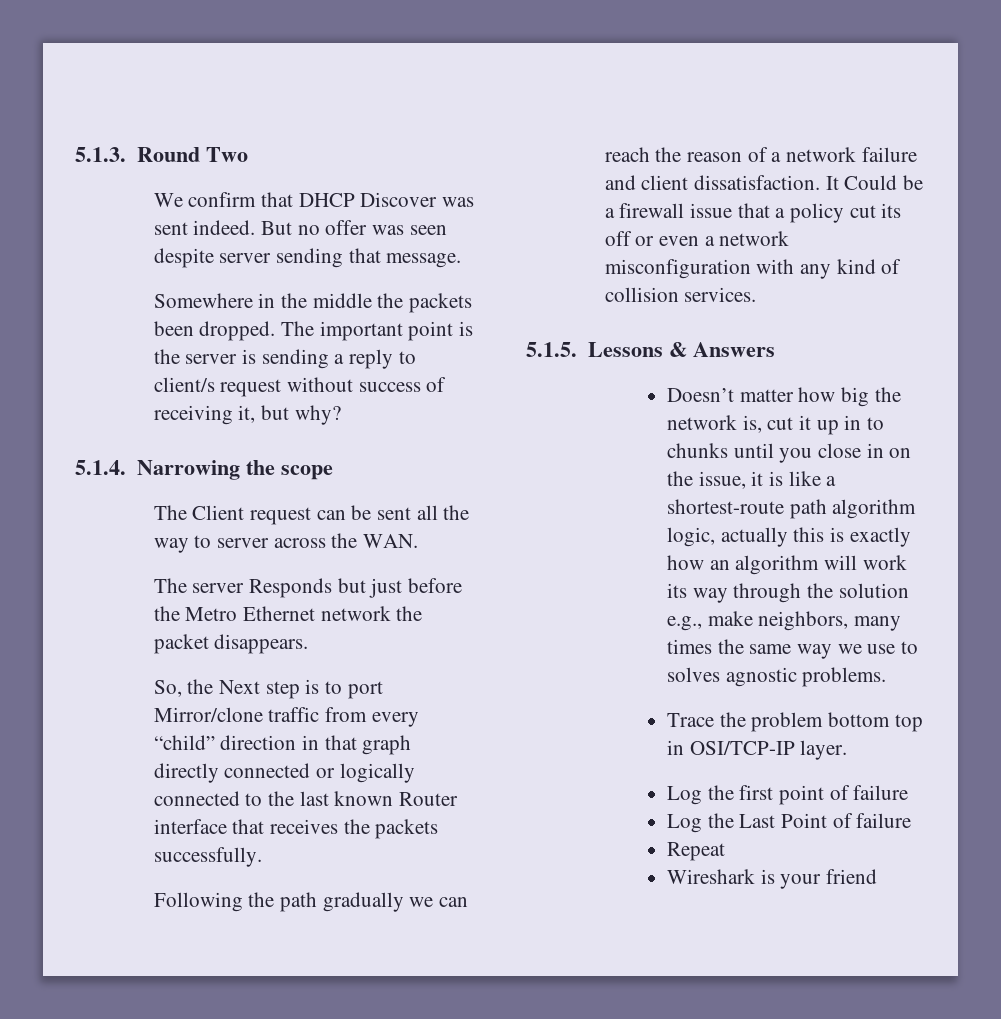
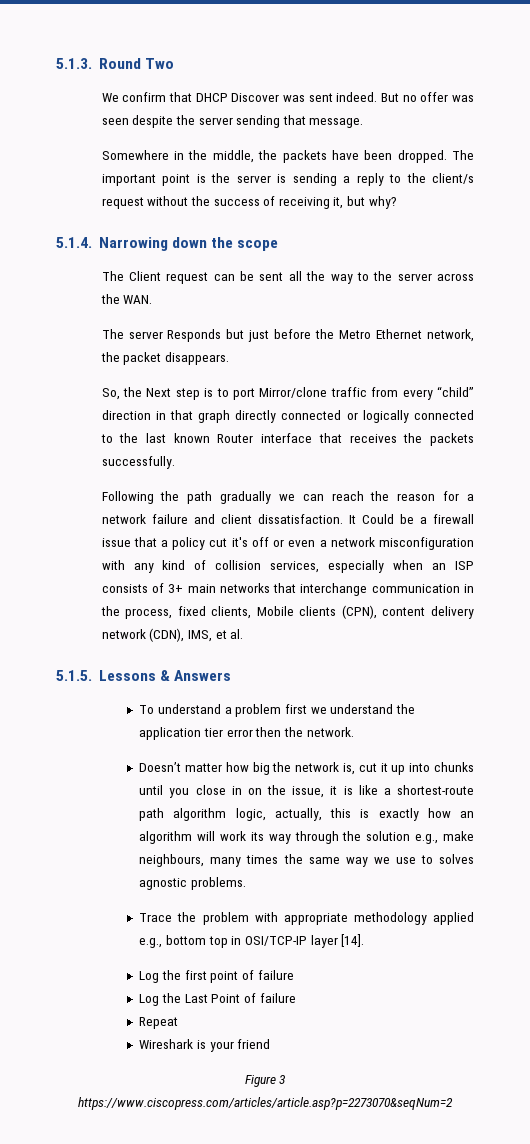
- But no offer was seen despite server sending that message.
+ But no offer was seen despite the server sending that message.
- Somewhere in the middle the packets been dropped.
+ Somewhere in the middle, the packets have been dropped.
- The important point is the server is sending a reply to client/s request without success of receiving it, but why?
+ The important point is the server is sending a reply to the client/s request without the success of receiving it, but why?
- 5.1.4. Narrowing the scope
+ 5.1.4. Narrowing down the scope
- The Client request can be sent all the way to server across the WAN.
+ The Client request can be sent all the way to the server across the WAN.
- The server Responds but just before the Metro Ethernet network the packet disappears.
+ The server Responds but just before the Metro Ethernet network, the packet disappears.
- Following the path gradually we can reach the reason of a network failure and client dissatisfaction.
+ Following the path gradually we can reach the reason for a network failure and client dissatisfaction.
- It Could be a firewall issue that a policy cut its off or even a network misconfiguration with any kind of collision services.
+ It Could be a firewall issue that a policy cut it's off or even a network misconfiguration with any kind of collision services, especially when an ISP consists of 3+ main networks that interchange communication in the process, fixed clients, Mobile clients (CPN), content delivery network (CDN), IMS, et al.
  5.1.5. Lessons & Answers
+ To understand a problem first we understand the application tier error then the network.
- Doesn’t matter how big the network is, cut it up in to chunks until you close in on the issue, it is like a shortest-route path algorithm logic, actually this is exactly how an algorithm will work its way through the solution e.g., make neighbors, many times the same way we use to solves agnostic problems.
+ Doesn’t matter how big the network is, cut it up into chunks until you close in on the issue, it is like a shortest-route path algorithm logic, actually, this is exactly how an algorithm will work its way through the solution e.g., make neighbours, many times the same way we use to solves agnostic problems.
- Trace the problem bottom top in OSI/TCP-IP layer.
+ Trace the problem with appropriate methodology applied e.g., bottom top in OSI/TCP-IP layer [14].
+ Figure 3 https://www.ciscopress.com/articles/article.asp?p=2273070&seqNum=2

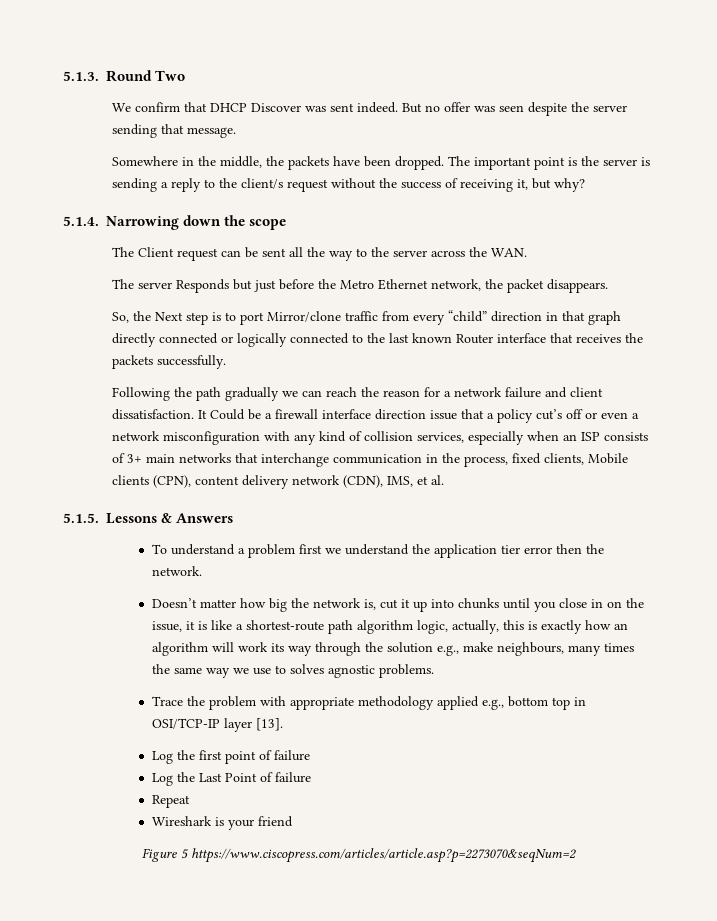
- It Could be a firewall issue that a policy cut it's off or even a network misconfiguration with any kind of collision services, especially when an ISP consists of 3+ main networks that interchange communication in the process, fixed clients, Mobile clients (CPN), content delivery network (CDN), IMS, et al.
+ It Could be a firewall interface direction issue that a policy cut’s off or even a network misconfiguration with any kind of collision services, especially when an ISP consists of 3+ main networks that interchange communication in the process, fixed clients, Mobile clients (CPN), content delivery network (CDN), IMS, et al.
- Trace the problem with appropriate methodology applied e.g., bottom top in OSI/TCP-IP layer [14].
+ Trace the problem with appropriate methodology applied e.g., bottom top in OSI/TCP-IP layer [13].
- Figure 3 https://www.ciscopress.com/articles/article.asp?p=2273070&seqNum=2
+ Figure 5 https://www.ciscopress.com/articles/article.asp?p=2273070&seqNum=2

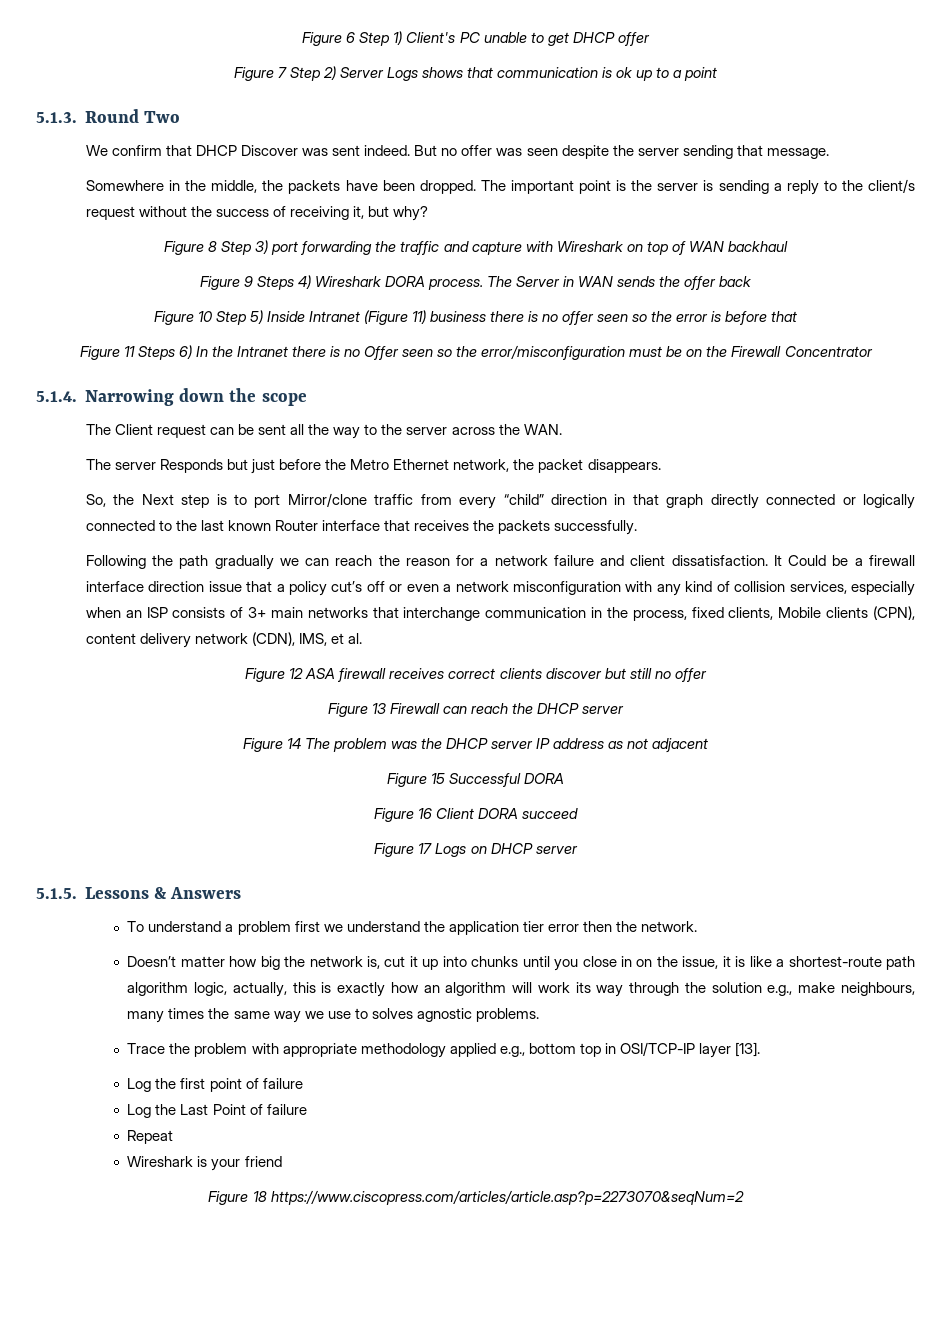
+ Figure 6 Step 1) Client's PC unable to get DHCP offer
+ Figure 7 Step 2) Server Logs shows that communication is ok up to a point
+ Figure 8 Step 3) port forwarding the traffic and capture with Wireshark on top of WAN backhaul
+ Figure 9 Steps 4) Wireshark DORA process. The Server in WAN sends the offer back
+ Figure 10 Step 5) Inside Intranet (Figure 11) business there is no offer seen so the error is before that
+ Figure 11 Steps 6) In the Intranet there is no Offer seen so the error/misconfiguration must be on the Firewall Concentrator
+ Figure 12 ASA firewall receives correct clients discover but still no offer
+ Figure 13 Firewall can reach the DHCP server
+ Figure 14 The problem was the DHCP server IP address as not adjacent
+ Figure 15 Successful DORA
+ Figure 16 Client DORA succeed
+ Figure 17 Logs on DHCP server
- Figure 5 https://www.ciscopress.com/articles/article.asp?p=2273070&seqNum=2
+ Figure 18 https://www.ciscopress.com/articles/article.asp?p=2273070&seqNum=2

